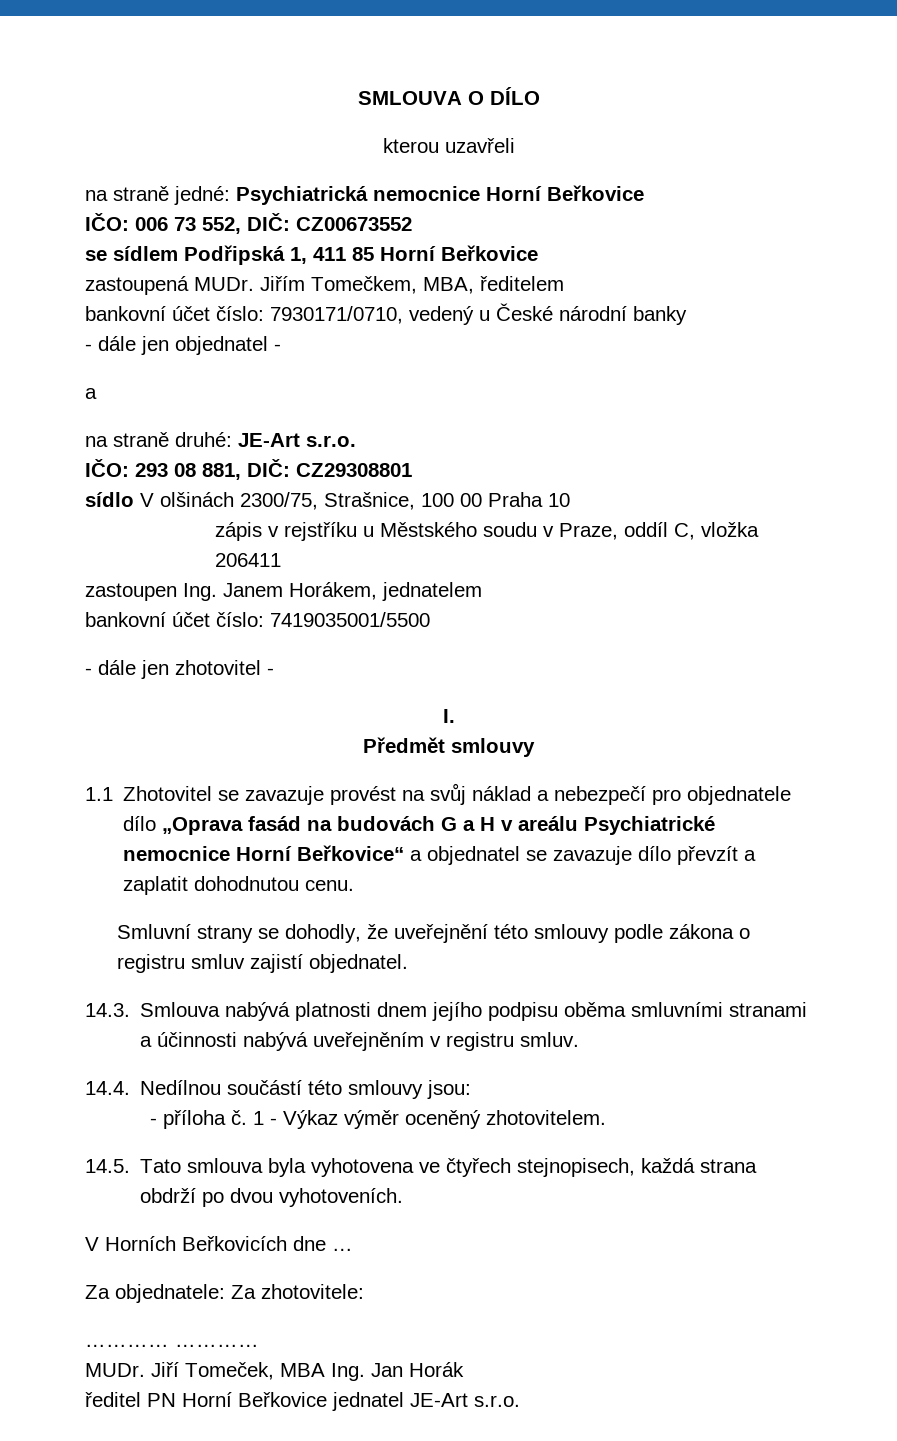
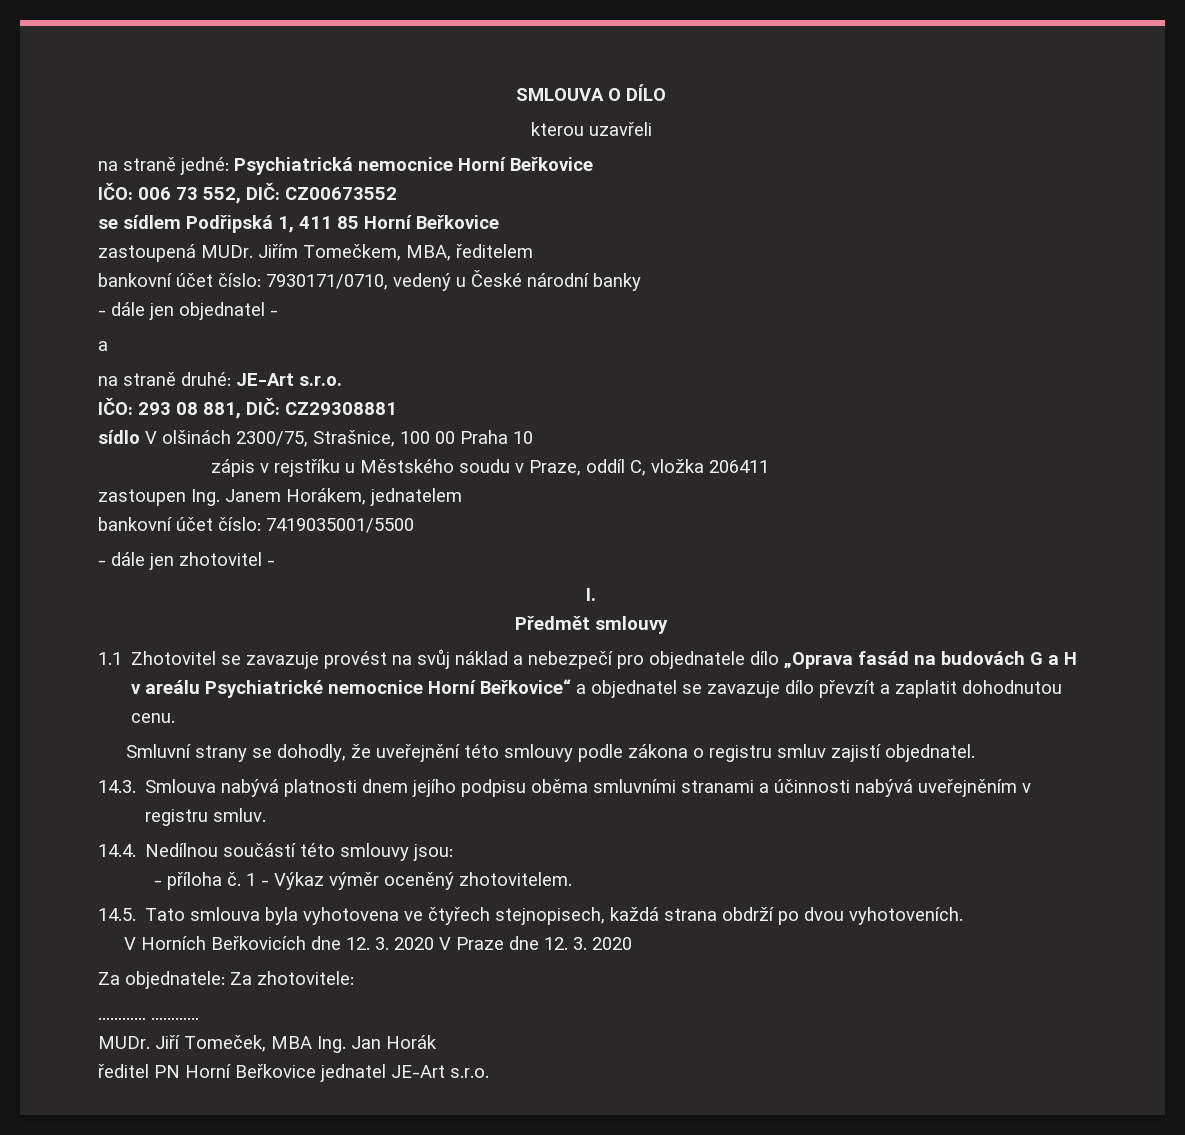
- IČO: 293 08 881, DIČ: CZ29308801
+ IČO: 293 08 881, DIČ: CZ29308881
- V Horních Beřkovicích dne …
+ V Horních Beřkovicích dne 12. 3. 2020 V Praze dne 12. 3. 2020

